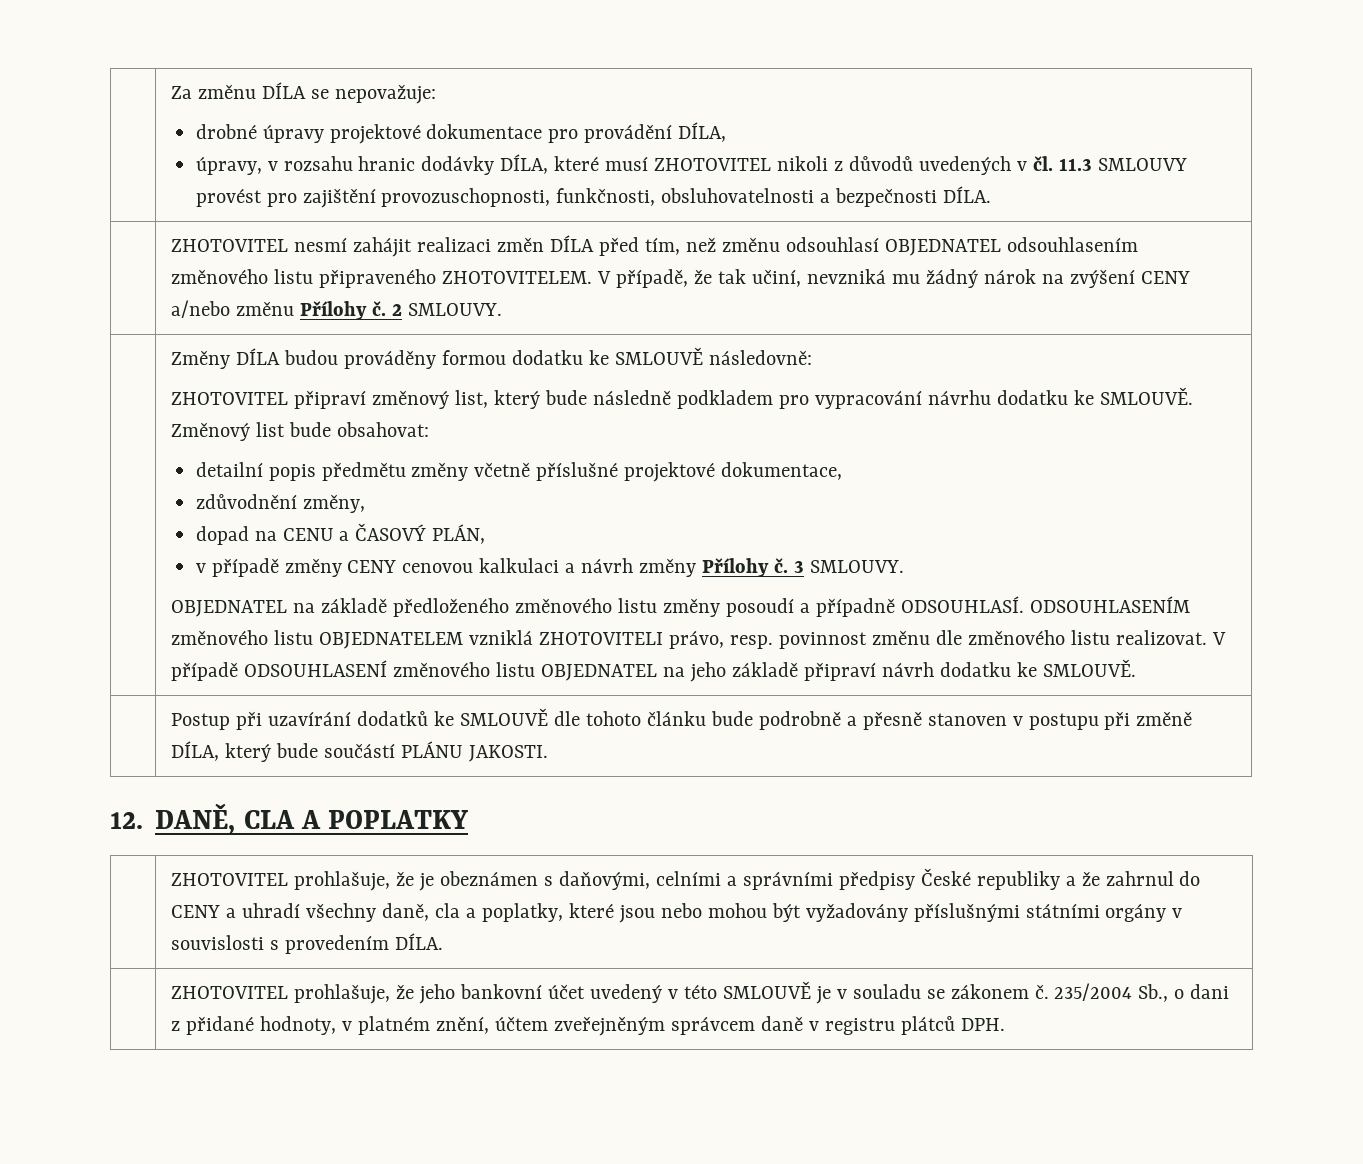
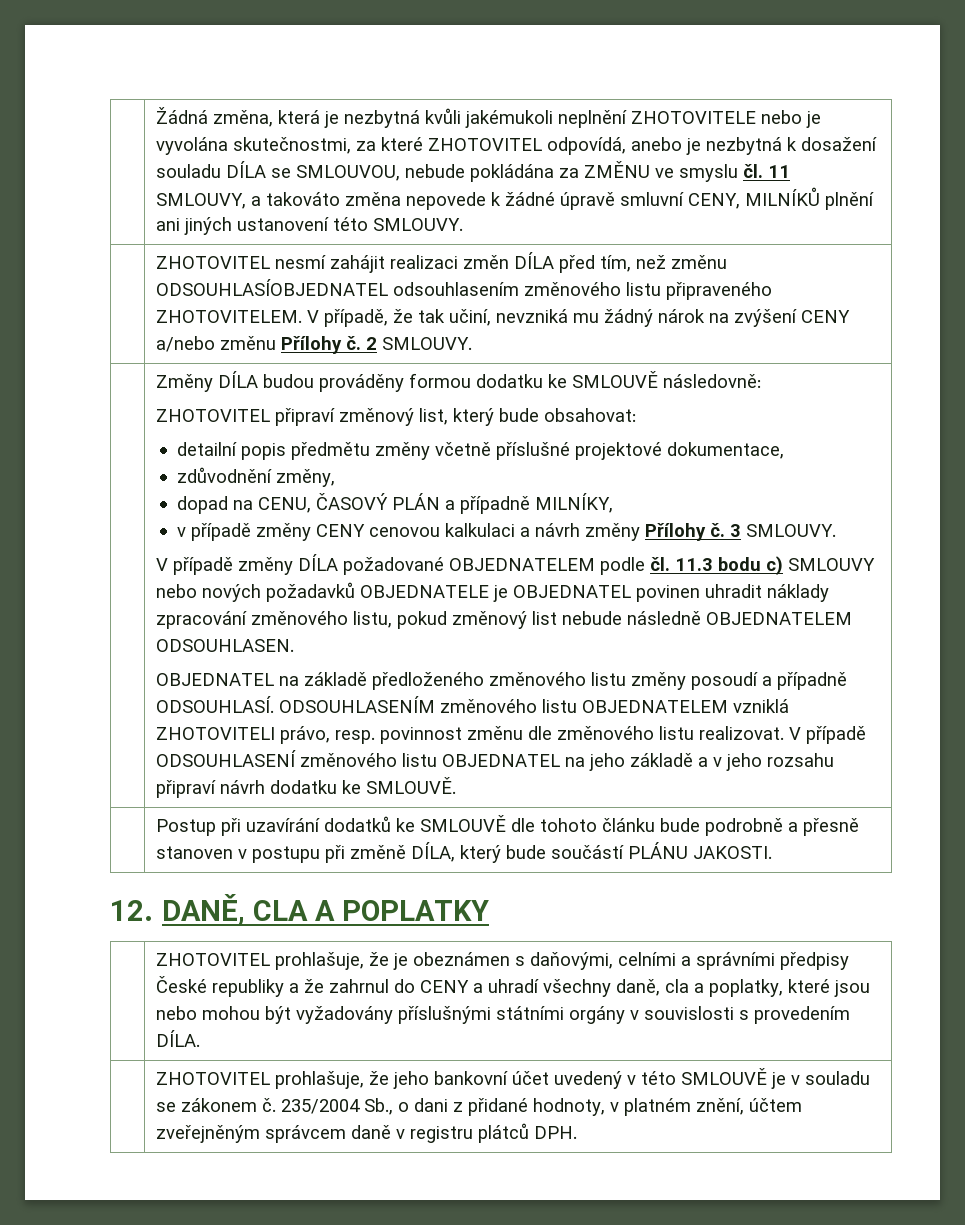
- Za změnu DÍLA se nepovažuje:
- drobné úpravy projektové dokumentace pro provádění DÍLA,
- úpravy, v rozsahu hranic dodávky DÍLA, které musí ZHOTOVITEL nikoli z důvodů uvedených v čl. 11.3 SMLOUVY provést pro zajištění provozuschopnosti, funkčnosti, obsluhovatelnosti a bezpečnosti DÍLA.
+ Žádná změna, která je nezbytná kvůli jakémukoli neplnění ZHOTOVITELE nebo je vyvolána skutečnostmi, za které ZHOTOVITEL odpovídá, anebo je nezbytná k dosažení souladu DÍLA se SMLOUVOU, nebude pokládána za ZMĚNU ve smyslu čl. 11 SMLOUVY, a takováto změna nepovede k žádné úpravě smluvní CENY, MILNÍKŮ plnění ani jiných ustanovení této SMLOUVY.
- | ZHOTOVITEL nesmí zahájit realizaci změn DÍLA před tím, než změnu odsouhlasí OBJEDNATEL odsouhlasením změnového listu připraveného ZHOTOVITELEM. V případě, že tak učiní, nevzniká mu žádný nárok na zvýšení CENY a/nebo změnu Přílohy č. 2 SMLOUVY.
+ | ZHOTOVITEL nesmí zahájit realizaci změn DÍLA před tím, než změnu ODSOUHLASÍOBJEDNATEL odsouhlasením změnového listu připraveného ZHOTOVITELEM. V případě, že tak učiní, nevzniká mu žádný nárok na zvýšení CENY a/nebo změnu Přílohy č. 2 SMLOUVY.
- ZHOTOVITEL připraví změnový list, který bude následně podkladem pro vypracování návrhu dodatku ke SMLOUVĚ. Změnový list bude obsahovat:
+ ZHOTOVITEL připraví změnový list, který bude obsahovat:
- dopad na CENU a ČASOVÝ PLÁN,
+ dopad na CENU, ČASOVÝ PLÁN a případně MILNÍKY,
+ V případě změny DÍLA požadované OBJEDNATELEM podle čl. 11.3 bodu c) SMLOUVY nebo nových požadavků OBJEDNATELE je OBJEDNATEL povinen uhradit náklady zpracování změnového listu, pokud změnový list nebude následně OBJEDNATELEM ODSOUHLASEN.
- V případě ODSOUHLASENÍ změnového listu OBJEDNATEL na jeho základě připraví návrh dodatku ke SMLOUVĚ.
+ V případě ODSOUHLASENÍ změnového listu OBJEDNATEL na jeho základě a v jeho rozsahu připraví návrh dodatku ke SMLOUVĚ.

